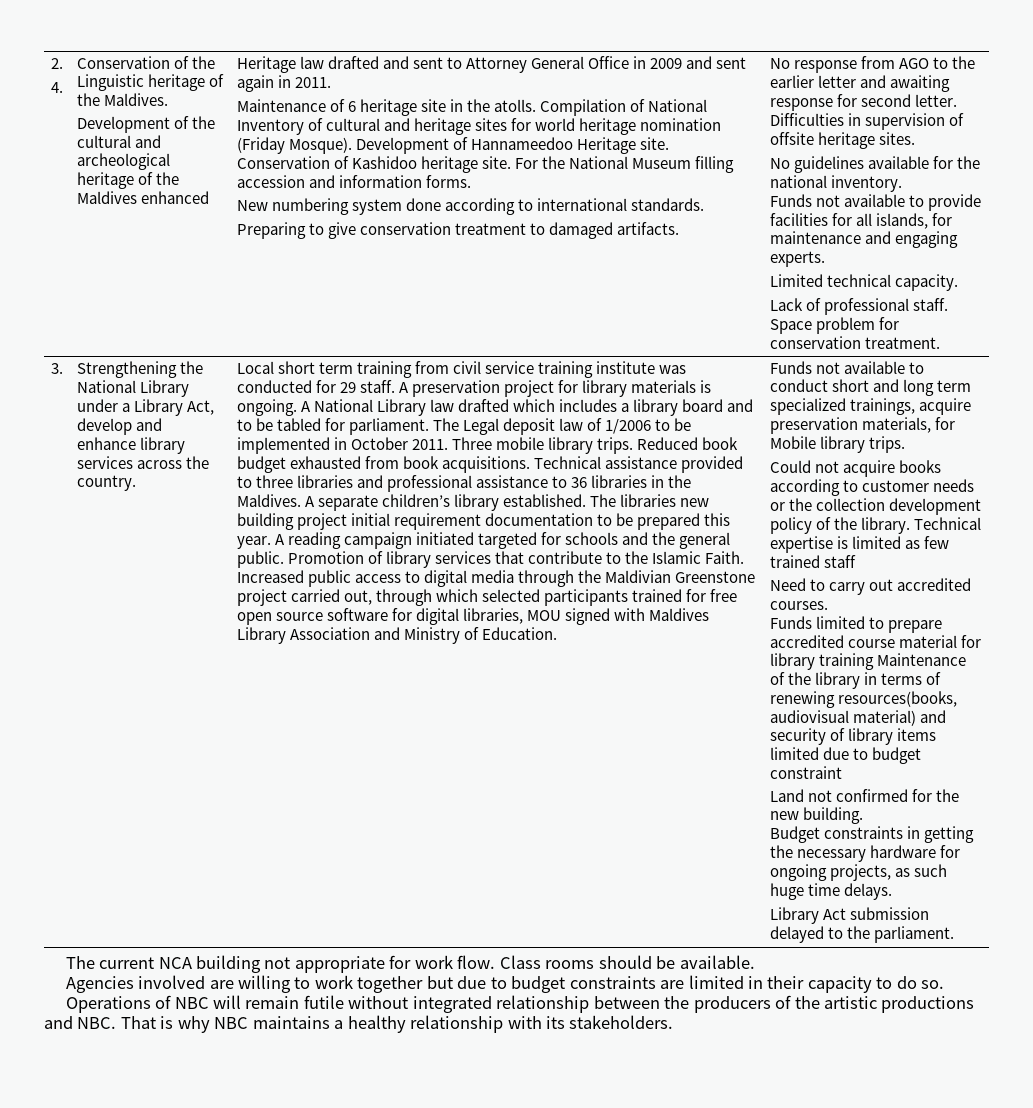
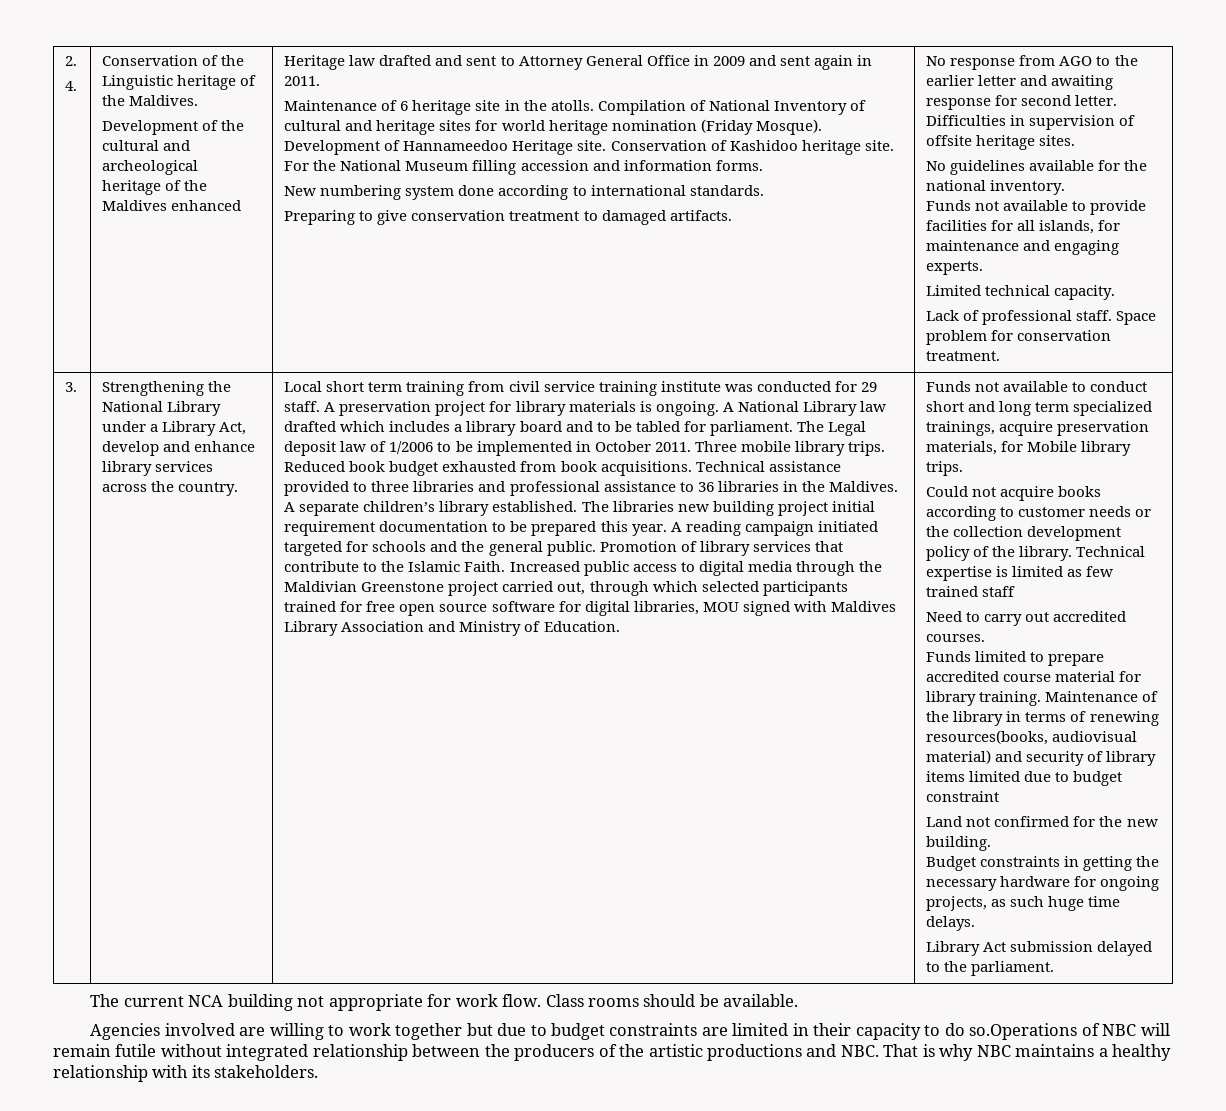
- Funds limited to prepare accredited course material for library training Maintenance of the library in terms of renewing resources(books, audiovisual material) and security of library items limited due to budget constraint
+ Funds limited to prepare accredited course material for library training. Maintenance of the library in terms of renewing resources(books, audiovisual material) and security of library items limited due to budget constraint
- Agencies involved are willing to work together but due to budget constraints are limited in their capacity to do so.
- Operations of NBC will remain futile without integrated relationship between the producers of the artistic productions and NBC. That is why NBC maintains a healthy relationship with its stakeholders.
+ Agencies involved are willing to work together but due to budget constraints are limited in their capacity to do so.Operations of NBC will remain futile without integrated relationship between the producers of the artistic productions and NBC. That is why NBC maintains a healthy relationship with its stakeholders.

